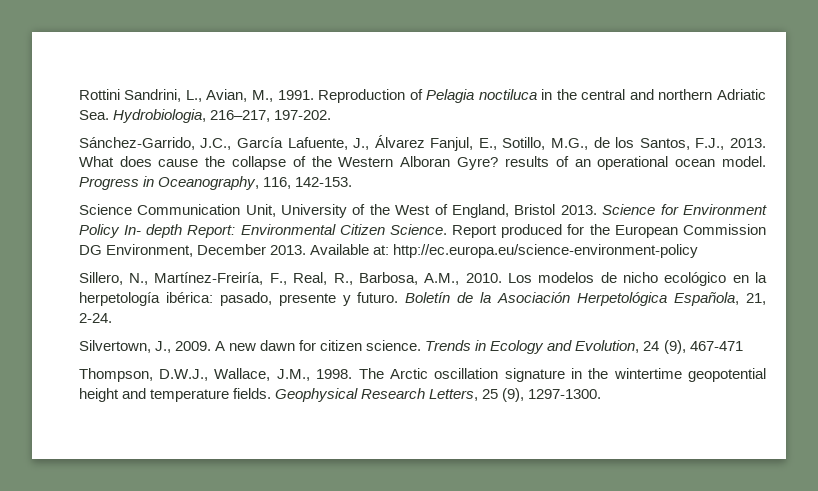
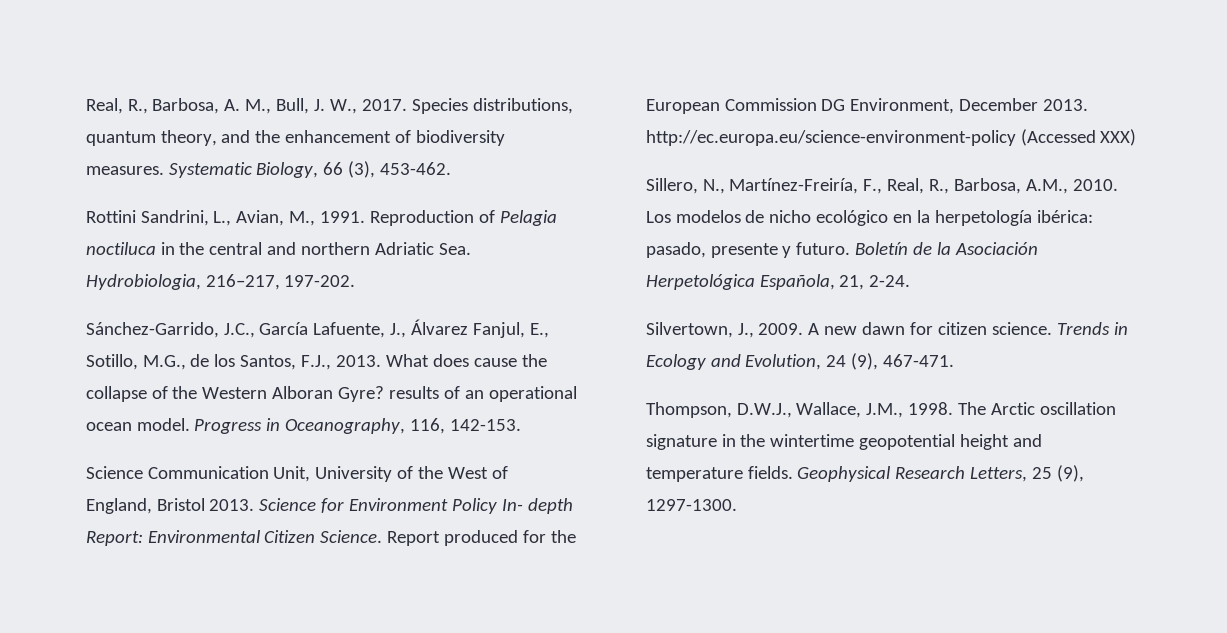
+ Real, R., Barbosa, A. M., Bull, J. W., 2017. Species distributions, quantum theory, and the enhancement of biodiversity measures. Systematic Biology, 66 (3), 453-462.
- Report produced for the European Commission DG Environment, December 2013. Available at: http://ec.europa.eu/science-environment-policy
+ Report produced for the European Commission DG Environment, December 2013. http://ec.europa.eu/science-environment-policy (Accessed XXX)
- Trends in Ecology and Evolution, 24 (9), 467-471
+ Trends in Ecology and Evolution, 24 (9), 467-471.

